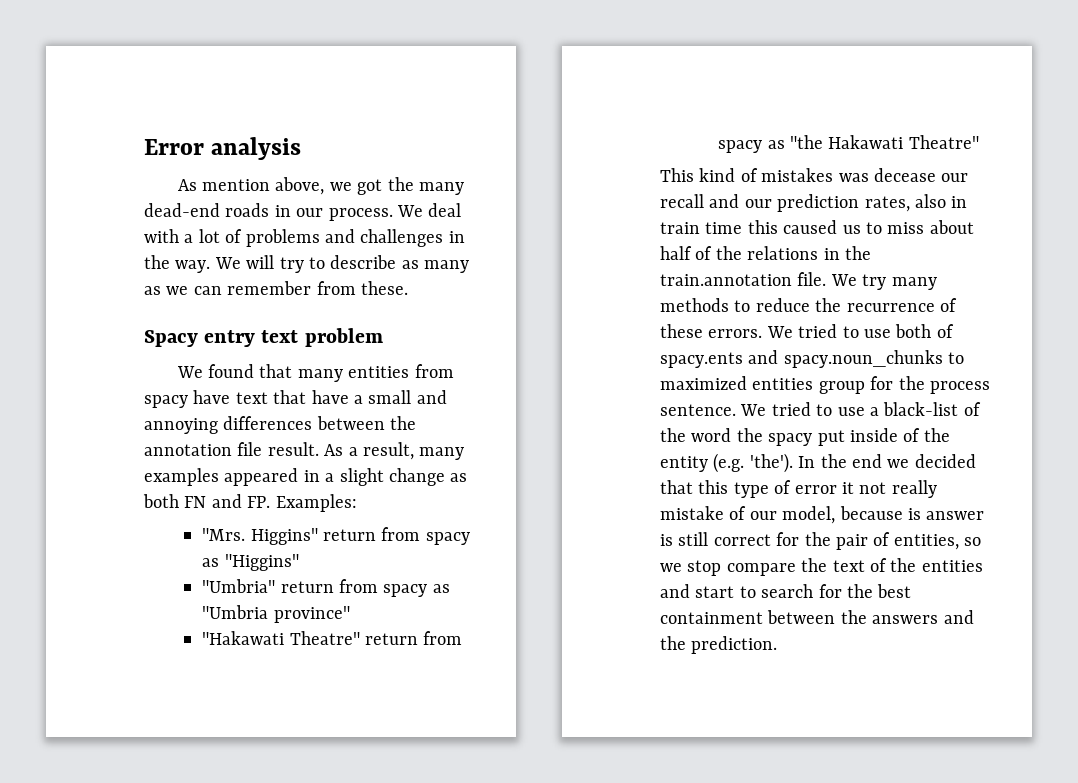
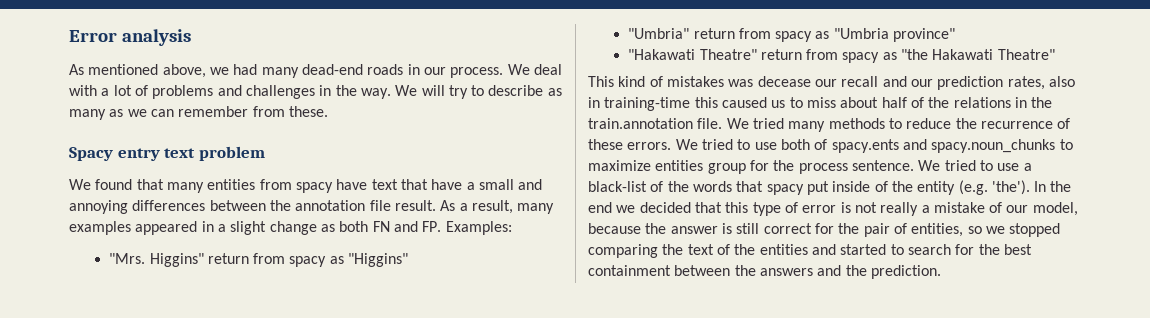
- As mention above, we got the many dead-end roads in our process.
+ As mentioned above, we had many dead-end roads in our process.
- This kind of mistakes was decease our recall and our prediction rates, also in train time this caused us to miss about half of the relations in the train.annotation file.
+ This kind of mistakes was decease our recall and our prediction rates, also in training-time this caused us to miss about half of the relations in the train.annotation file.
- We try many methods to reduce the recurrence of these errors.
+ We tried many methods to reduce the recurrence of these errors.
- We tried to use both of spacy.ents and spacy.noun_chunks to maximized entities group for the process sentence.
+ We tried to use both of spacy.ents and spacy.noun_chunks to maximize entities group for the process sentence.
- We tried to use a black-list of the word the spacy put inside of the entity (e.g. 'the').
+ We tried to use a black-list of the words that spacy put inside of the entity (e.g. 'the').
- In the end we decided that this type of error it not really mistake of our model, because is answer is still correct for the pair of entities, so we stop compare the text of the entities and start to search for the best containment between the answers and the prediction.
+ In the end we decided that this type of error is not really a mistake of our model, because the answer is still correct for the pair of entities, so we stopped comparing the text of the entities and started to search for the best containment between the answers and the prediction.

